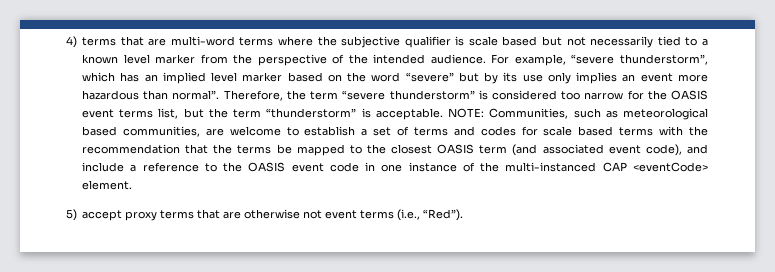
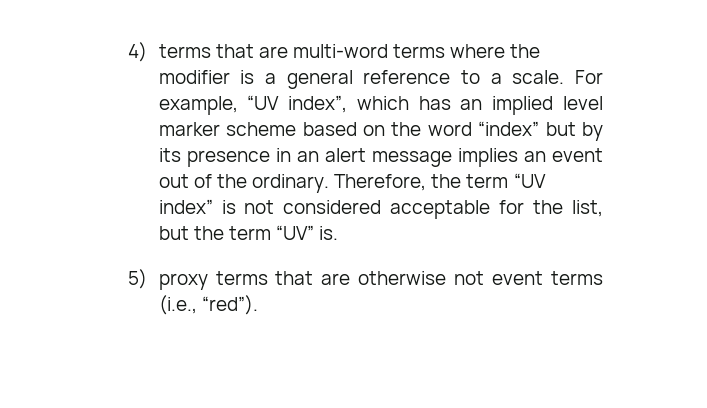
- 4) terms that are multi-word terms where the subjective qualifier is scale based but not necessarily tied to a known level marker from the perspective of the intended audience. For example, “severe thunderstorm”, which has an implied level marker based on the word “severe” but by its use only implies an event more hazardous than normal”. Therefore, the term “severe thunderstorm” is considered too narrow for the OASIS event terms list, but the term “thunderstorm” is acceptable. NOTE: Communities, such as meteorological based communities, are welcome to establish a set of terms and codes for scale based terms with the recommendation that the terms be mapped to the closest OASIS term (and associated event code), and include a reference to the OASIS event code in one instance of the multi-instanced CAP <eventCode> element.
+ 4) terms that are multi-word terms where the modifier is a general reference to a scale. For example, “UV index”, which has an implied level marker scheme based on the word “index” but by its presence in an alert message implies an event out of the ordinary. Therefore, the term “UV index” is not considered acceptable for the list, but the term “UV” is.
- 5) accept proxy terms that are otherwise not event terms (i.e., “Red”).
+ 5) proxy terms that are otherwise not event terms (i.e., “red”).

